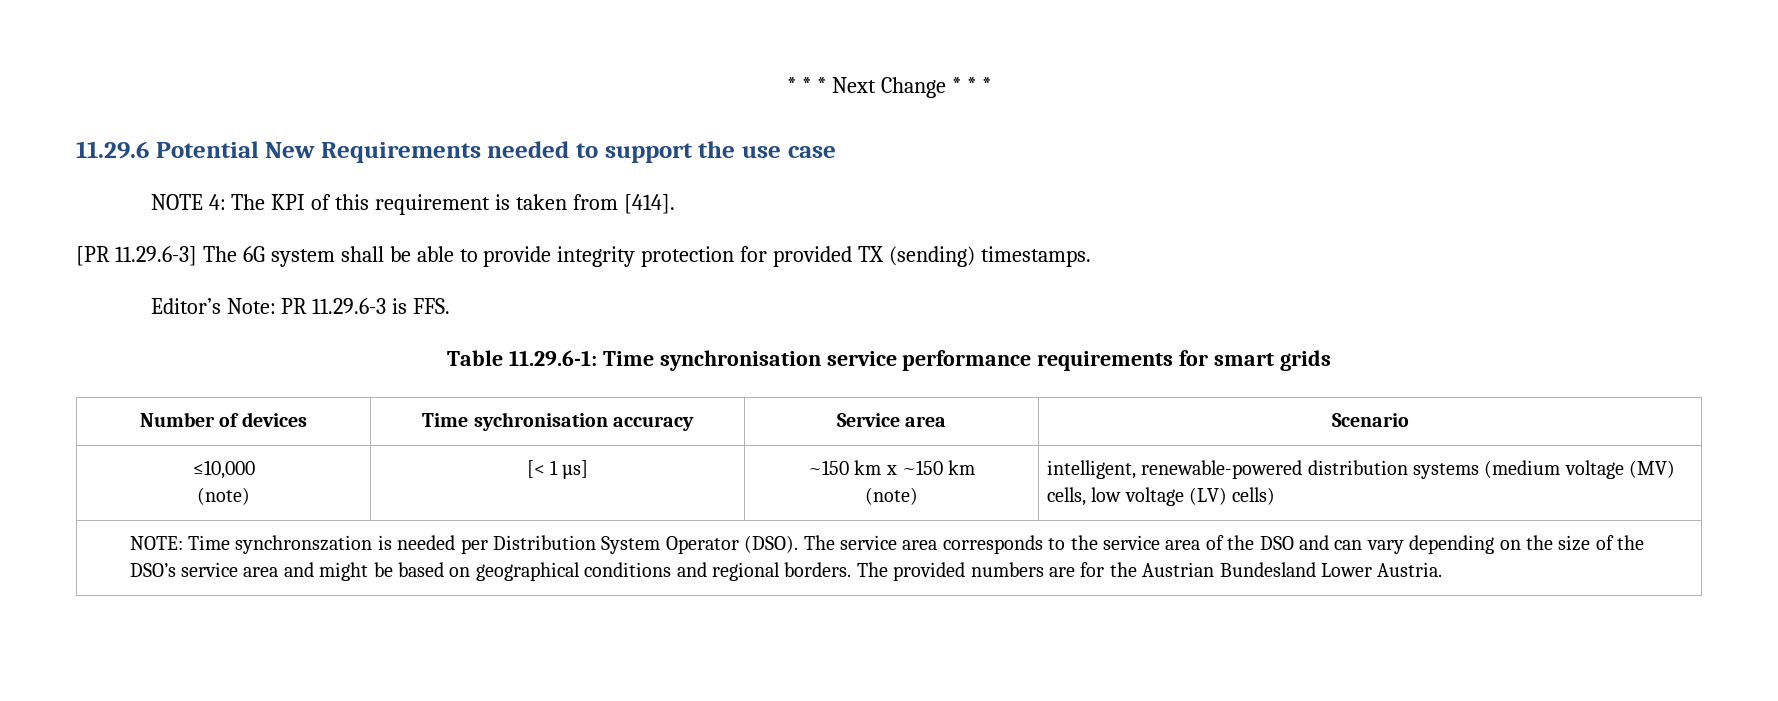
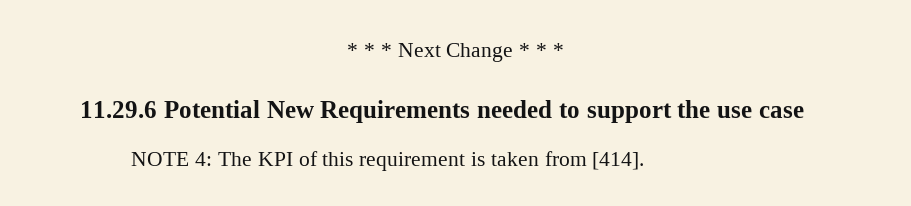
- [PR 11.29.6-3] The 6G system shall be able to provide integrity protection for provided TX (sending) timestamps.
- Editor’s Note: PR 11.29.6-3 is FFS.
- Table 11.29.6-1: Time synchronisation service performance requirements for smart grids
- Number of devices | Time sychronisation accuracy | Service area | Scenario
- ≤10,000
- (note) | [< 1 µs] | ~150 km x ~150 km
- (note) | intelligent, renewable-powered distribution systems (medium voltage (MV) cells, low voltage (LV) cells)
- NOTE: Time synchronszation is needed per Distribution System Operator (DSO). The service area corresponds to the service area of the DSO and can vary depending on the size of the DSO’s service area and might be based on geographical conditions and regional borders. The provided numbers are for the Austrian Bundesland Lower Austria.

